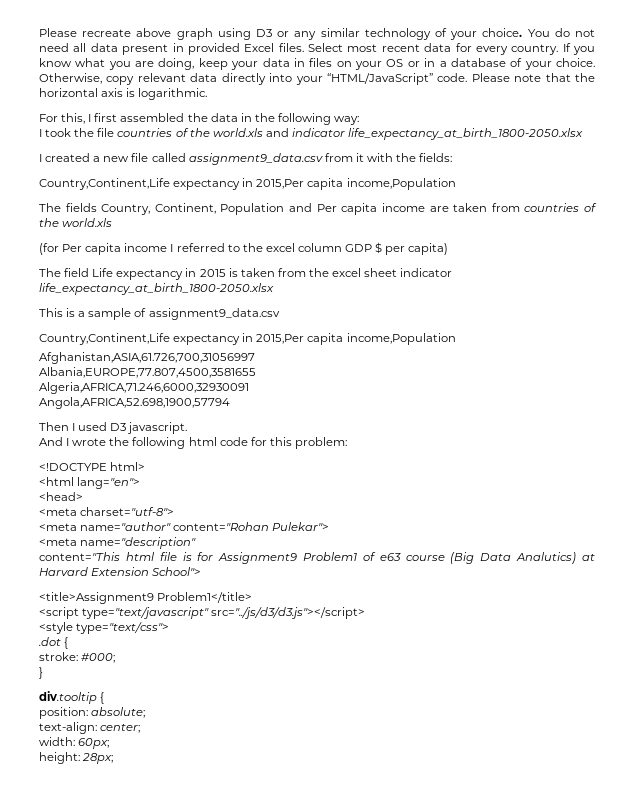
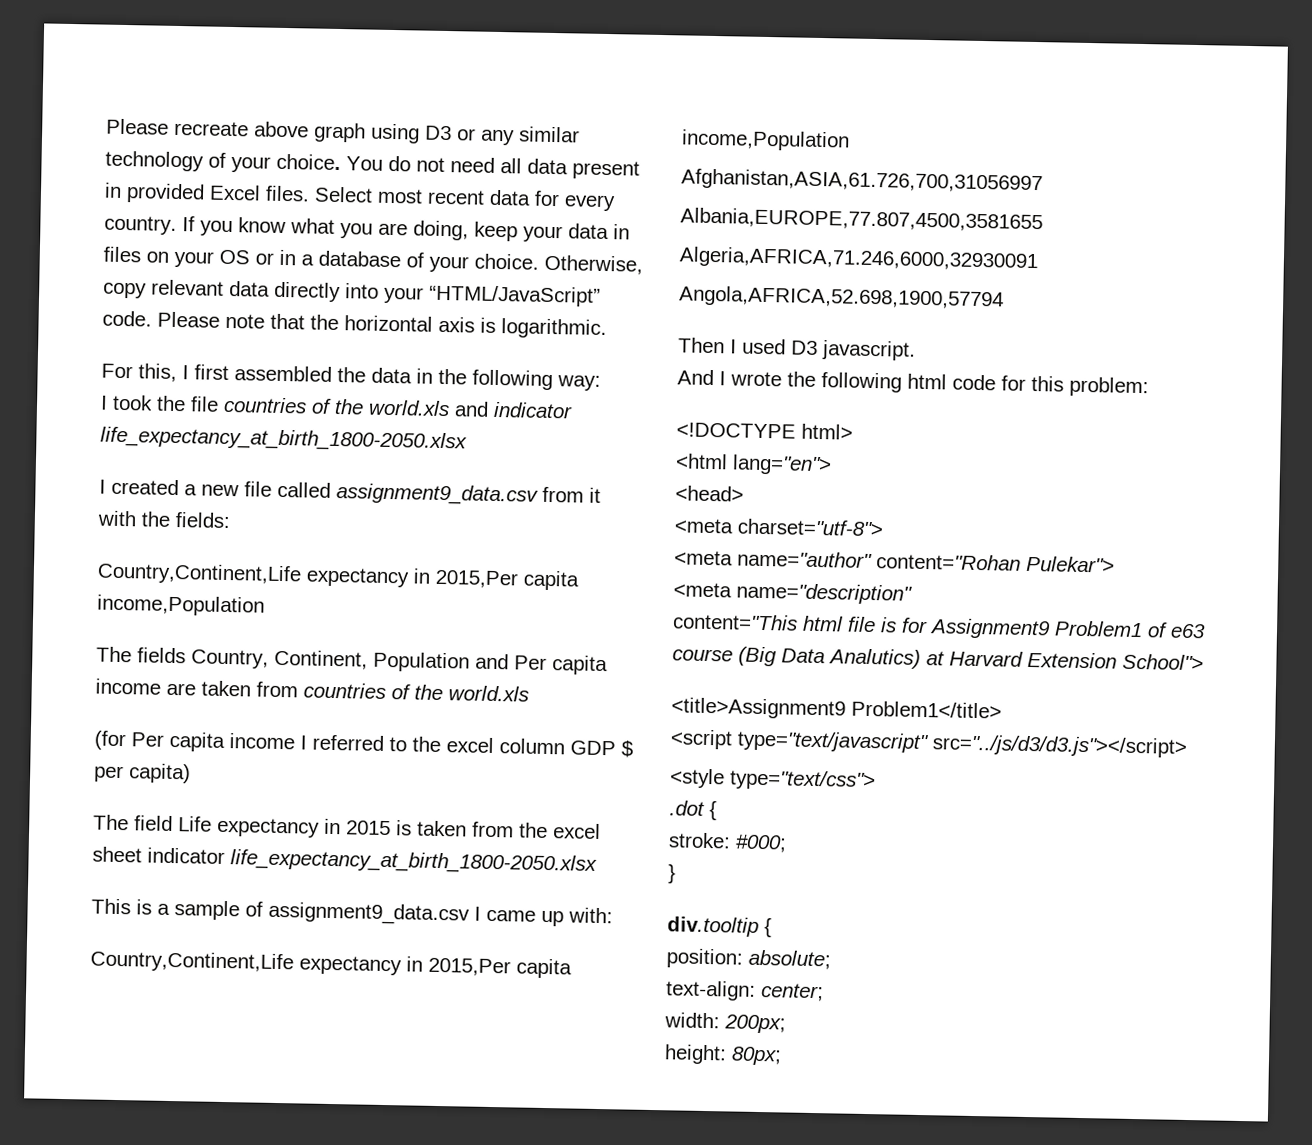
- This is a sample of assignment9_data.csv
+ This is a sample of assignment9_data.csv I came up with:
- width: 60px;
+ width: 200px;
- height: 28px;
+ height: 80px;

